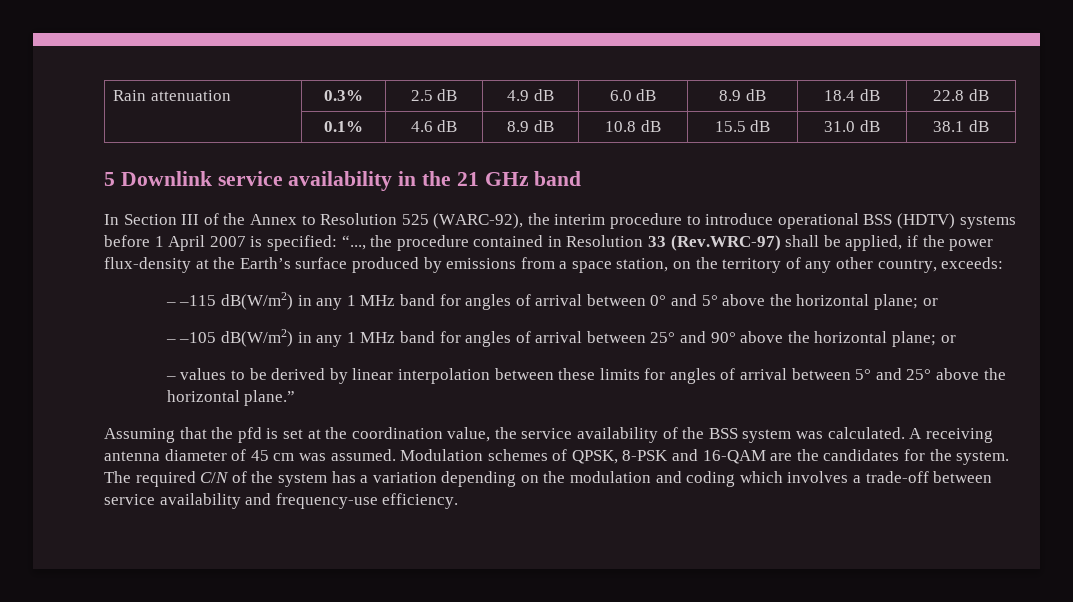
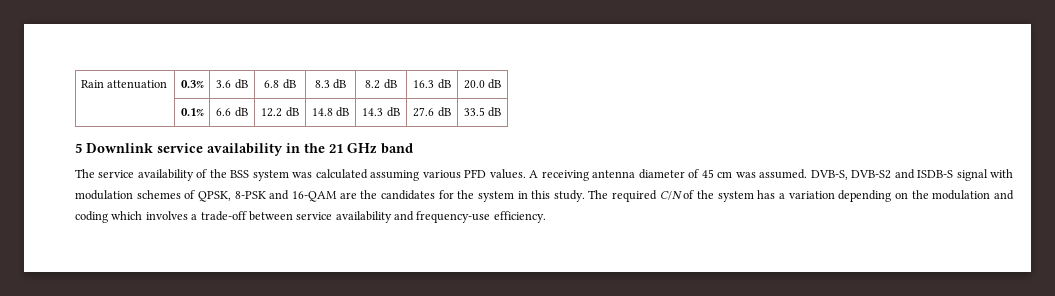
- Rain attenuation | 0.3% | 2.5 dB | 4.9 dB | 6.0 dB | 8.9 dB | 18.4 dB | 22.8 dB
+ Rain attenuation | 0.3% | 3.6 dB | 6.8 dB | 8.3 dB | 8.2 dB | 16.3 dB | 20.0 dB
- | 0.1% | 4.6 dB | 8.9 dB | 10.8 dB | 15.5 dB | 31.0 dB | 38.1 dB
+ | 0.1% | 6.6 dB | 12.2 dB | 14.8 dB | 14.3 dB | 27.6 dB | 33.5 dB
- In Section III of the Annex to Resolution 525 (WARC-92), the interim procedure to introduce operational BSS (HDTV) systems before 1 April 2007 is specified: “..., the procedure contained in Resolution 33 (Rev.WRC-97) shall be applied, if the power flux-density at the Earth’s surface produced by emissions from a space station, on the territory of any other country, exceeds:
- – –115 dB(W/m2) in any 1 MHz band for angles of arrival between 0° and 5° above the horizontal plane; or
- – –105 dB(W/m2) in any 1 MHz band for angles of arrival between 25° and 90° above the horizontal plane; or
- – values to be derived by linear interpolation between these limits for angles of arrival between 5° and 25° above the horizontal plane.”
- Assuming that the pfd is set at the coordination value, the service availability of the BSS system was calculated.
+ The service availability of the BSS system was calculated assuming various PFD values.
- Modulation schemes of QPSK, 8-PSK and 16-QAM are the candidates for the system.
+ DVB-S, DVB-S2 and ISDB-S signal with modulation schemes of QPSK, 8-PSK and 16-QAM are the candidates for the system in this study.

